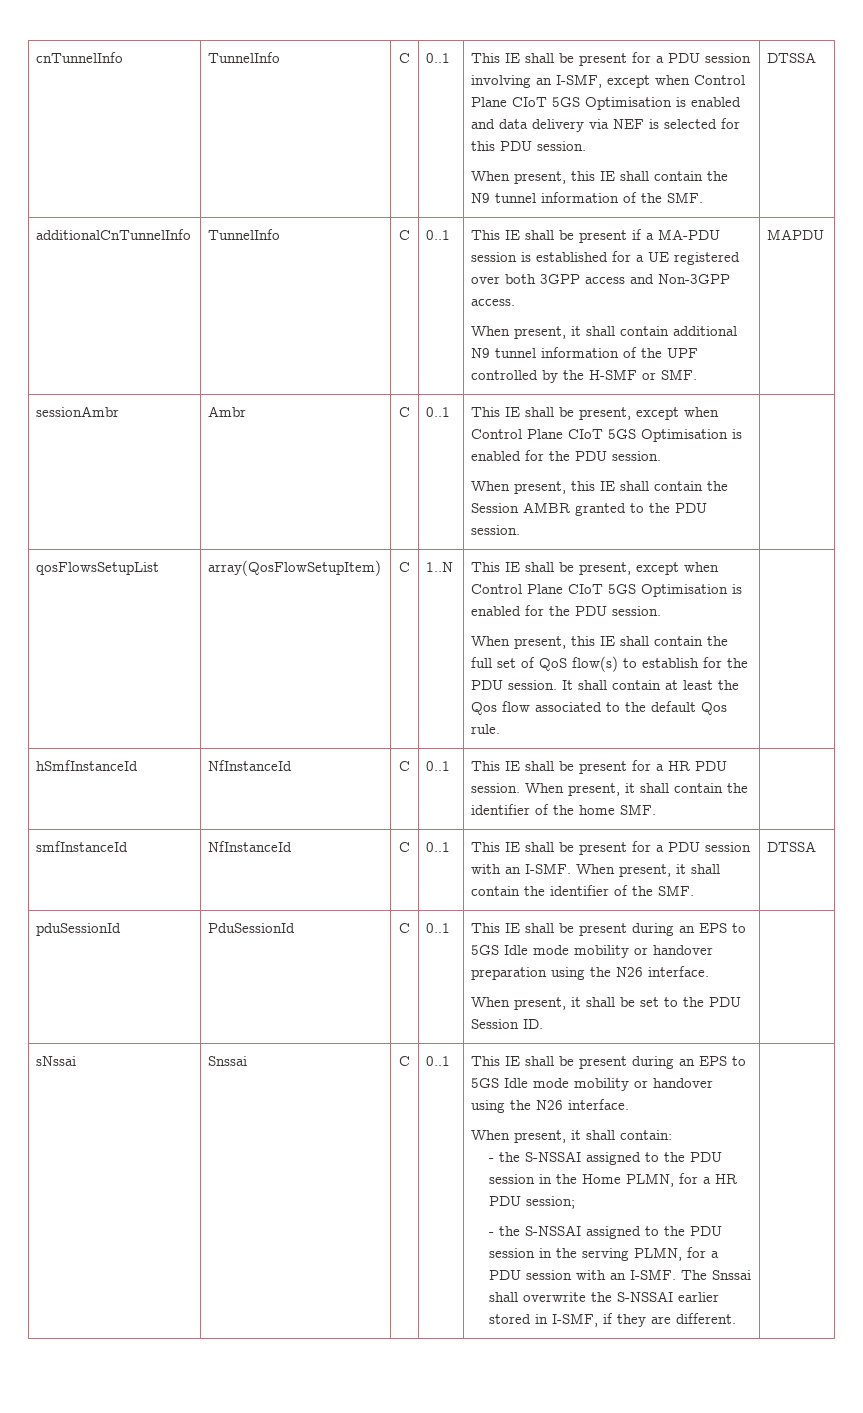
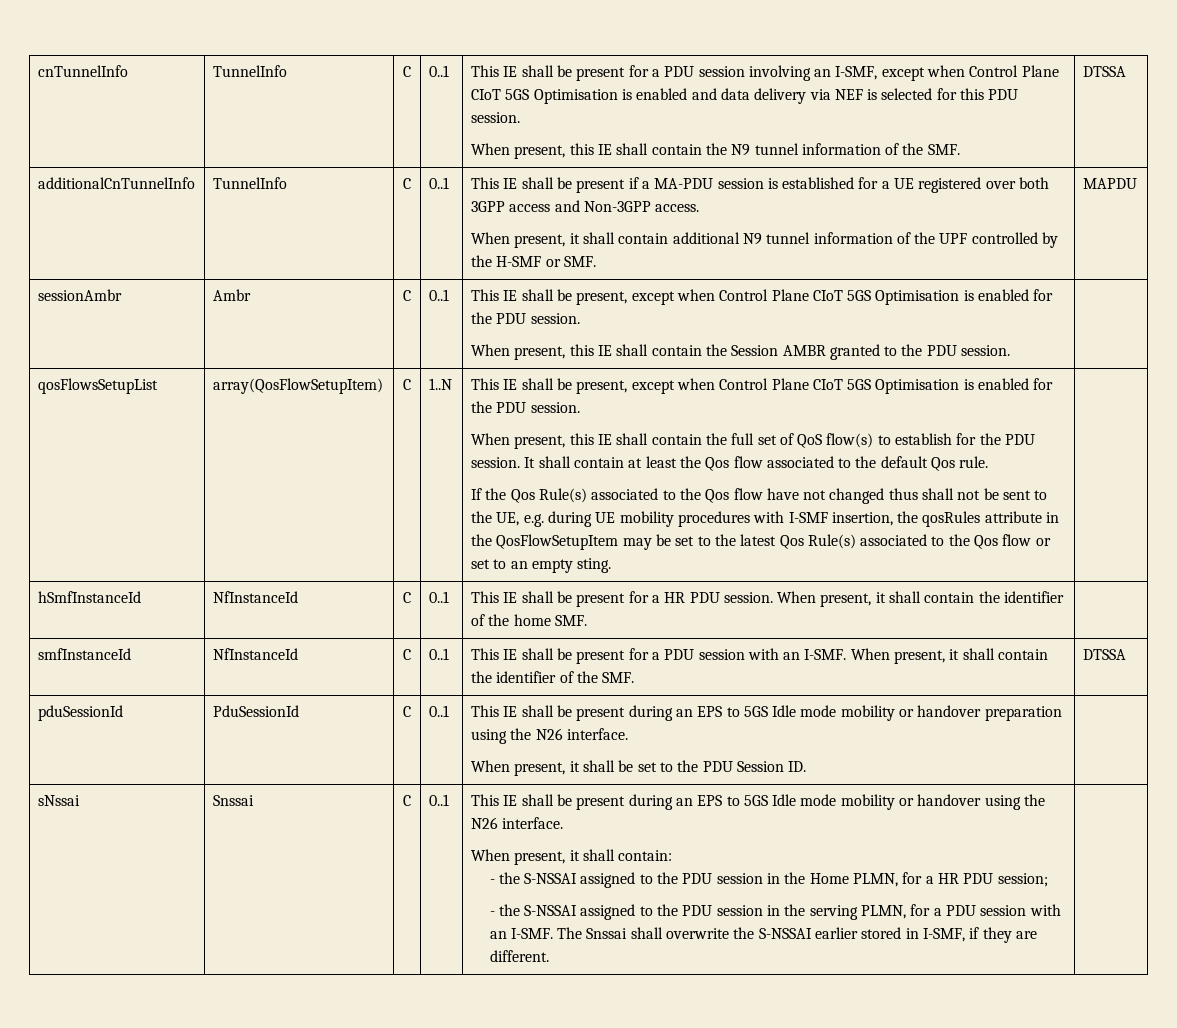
+ If the Qos Rule(s) associated to the Qos flow have not changed thus shall not be sent to the UE, e.g. during UE mobility procedures with I-SMF insertion, the qosRules attribute in the QosFlowSetupItem may be set to the latest Qos Rule(s) associated to the Qos flow or set to an empty sting.

